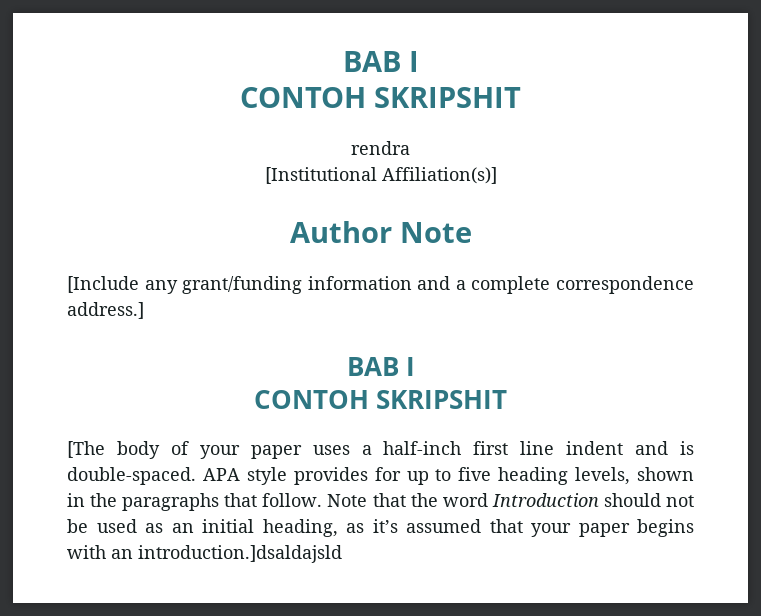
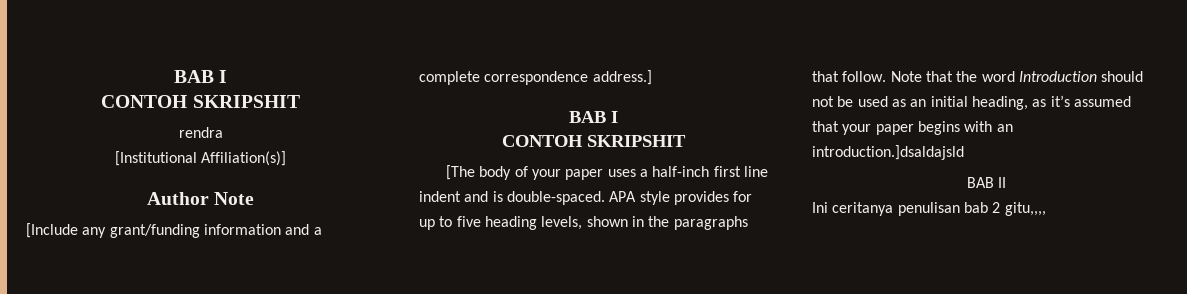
+ BAB II
+ Ini ceritanya penulisan bab 2 gitu,,,,

